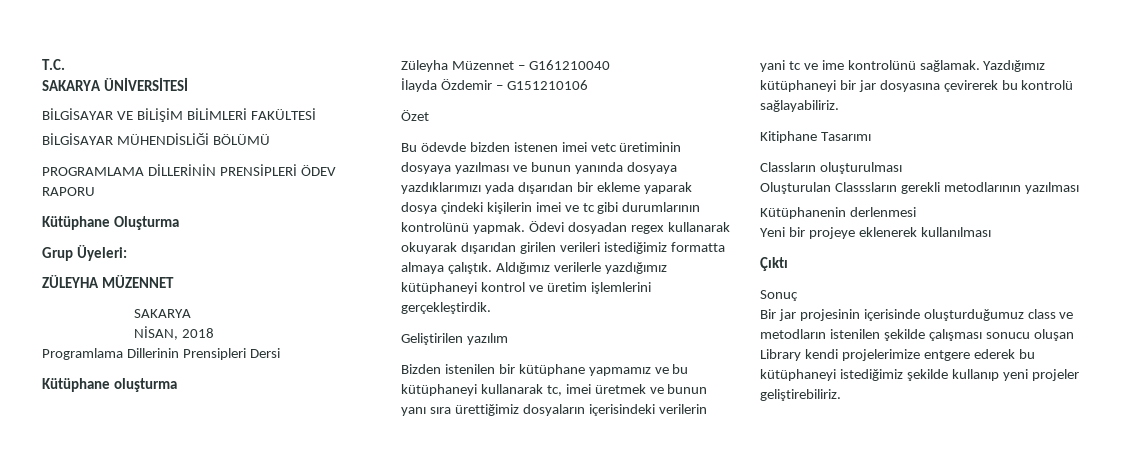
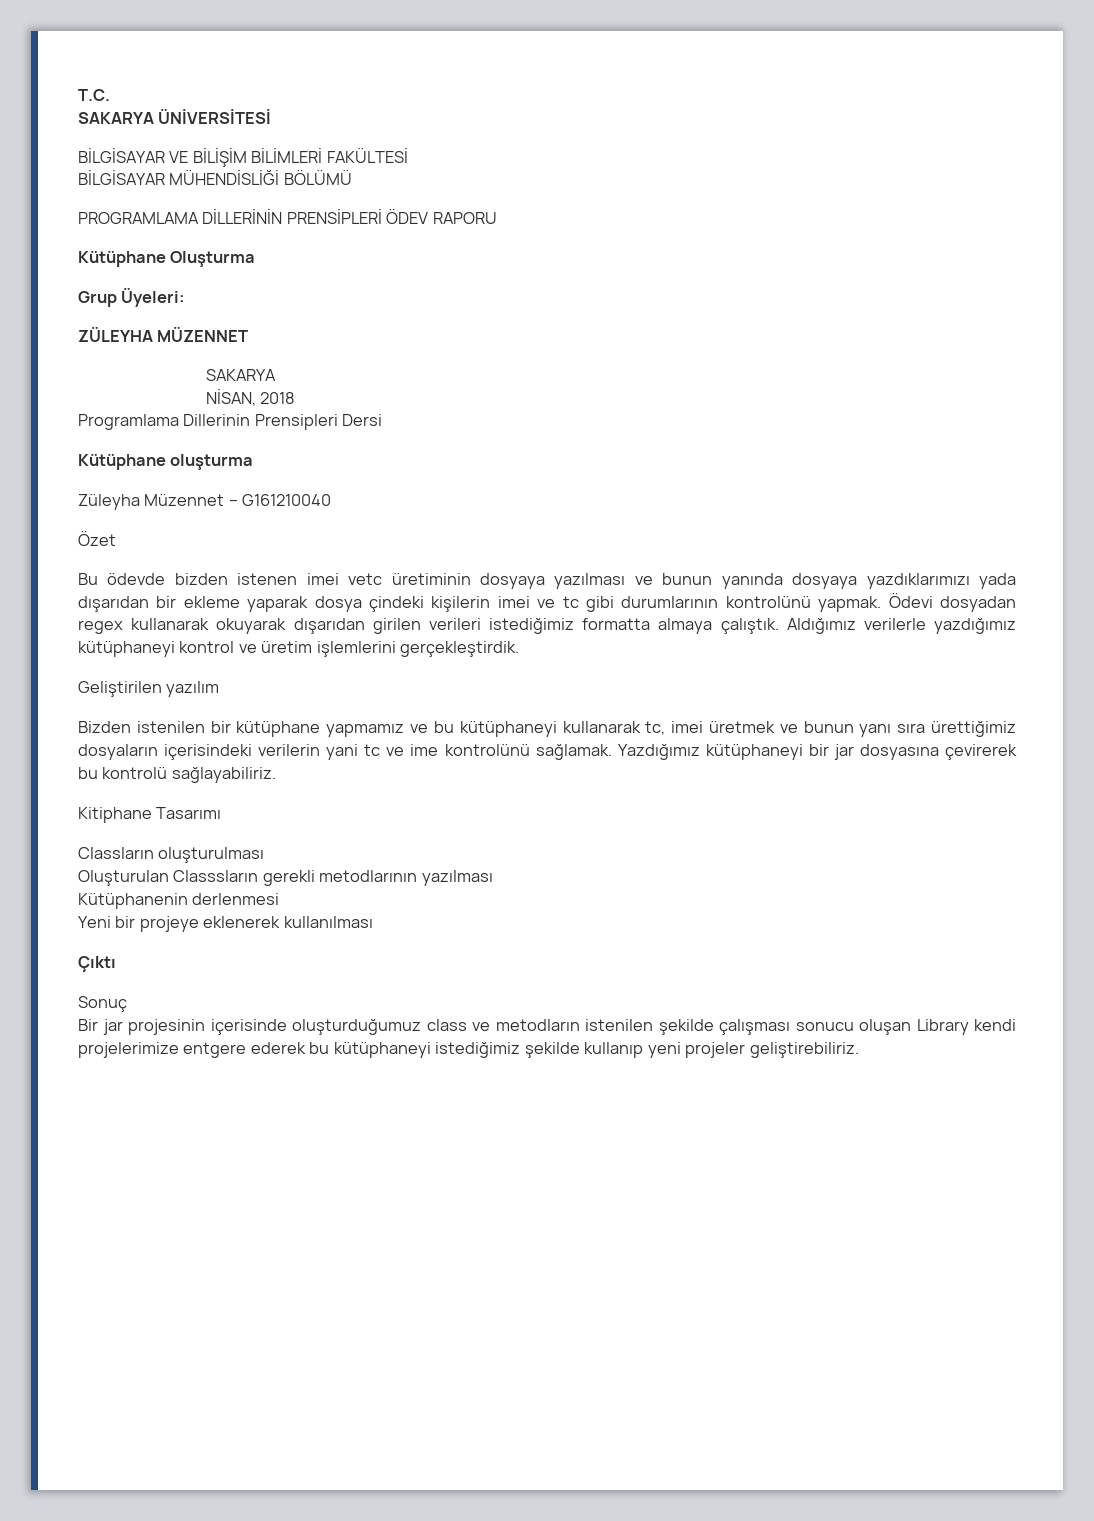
- İlayda Özdemir – G151210106

